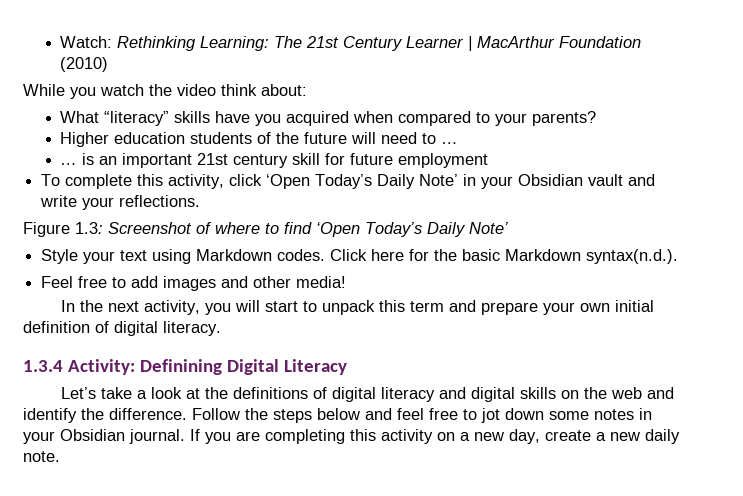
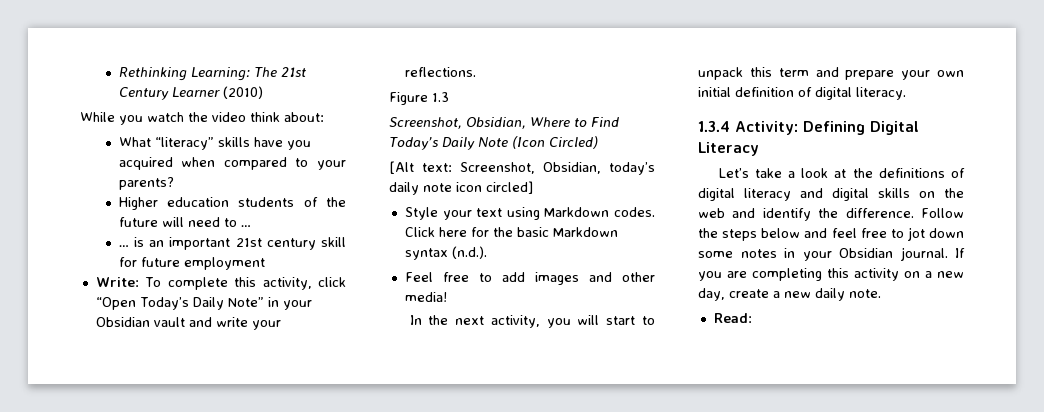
- Watch: Rethinking Learning: The 21st Century Learner | MacArthur Foundation (2010)
+ Rethinking Learning: The 21st Century Learner (2010)
- To complete this activity, click ‘Open Today’s Daily Note’ in your Obsidian vault and write your reflections.
+ Write: To complete this activity, click “Open Today’s Daily Note” in your Obsidian vault and write your reflections.
- Figure 1.3: Screenshot of where to find ‘Open Today’s Daily Note’
+ Figure 1.3
+ Screenshot, Obsidian, Where to Find Today’s Daily Note (Icon Circled)
+ [Alt text: Screenshot, Obsidian, today’s daily note icon circled]
- Click here for the basic Markdown syntax(n.d.).
+ Click here for the basic Markdown syntax (n.d.).
- 1.3.4 Activity: Definining Digital Literacy
+ 1.3.4 Activity: Defining Digital Literacy
+ Read:

